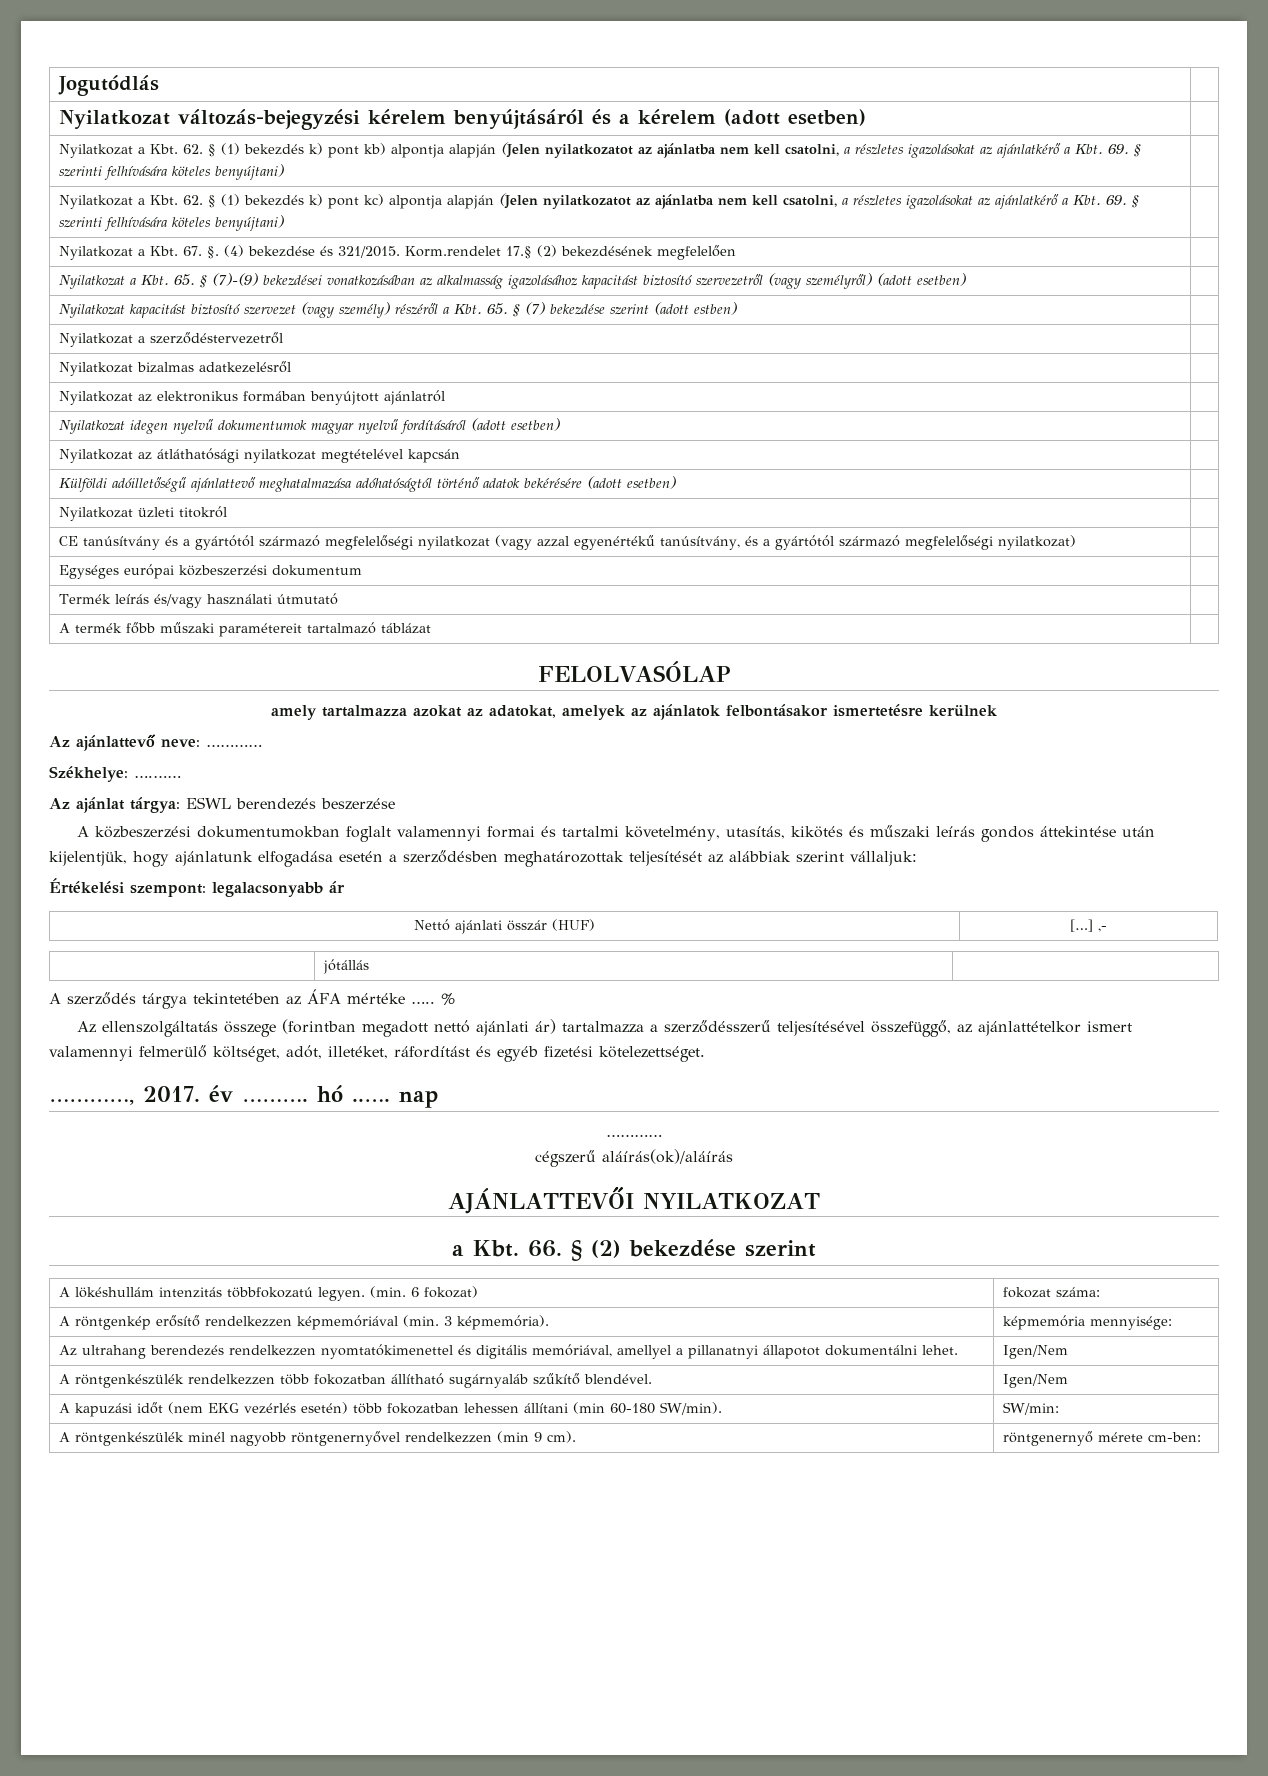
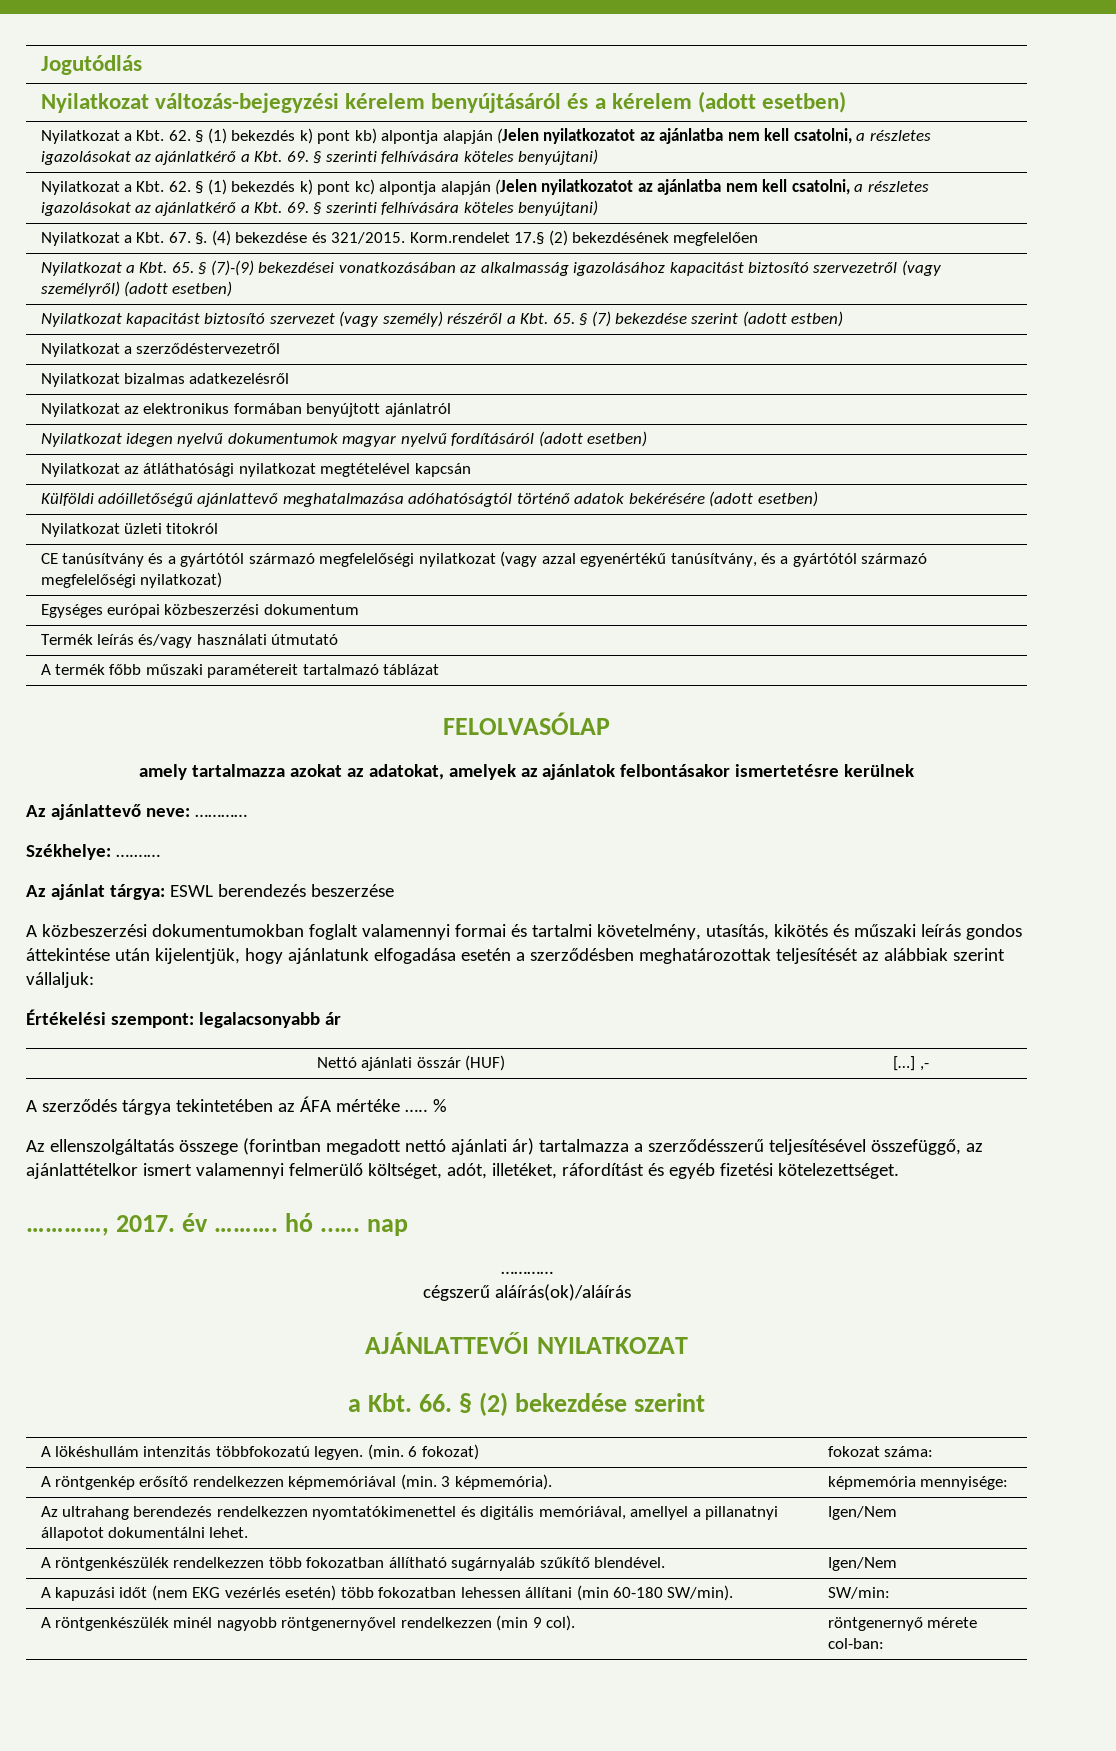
- | jótállás |
- A röntgenkészülék minél nagyobb röntgenernyővel rendelkezzen (min 9 cm). | röntgenernyő mérete cm-ben:
+ A röntgenkészülék minél nagyobb röntgenernyővel rendelkezzen (min 9 col). | röntgenernyő mérete col-ban:

